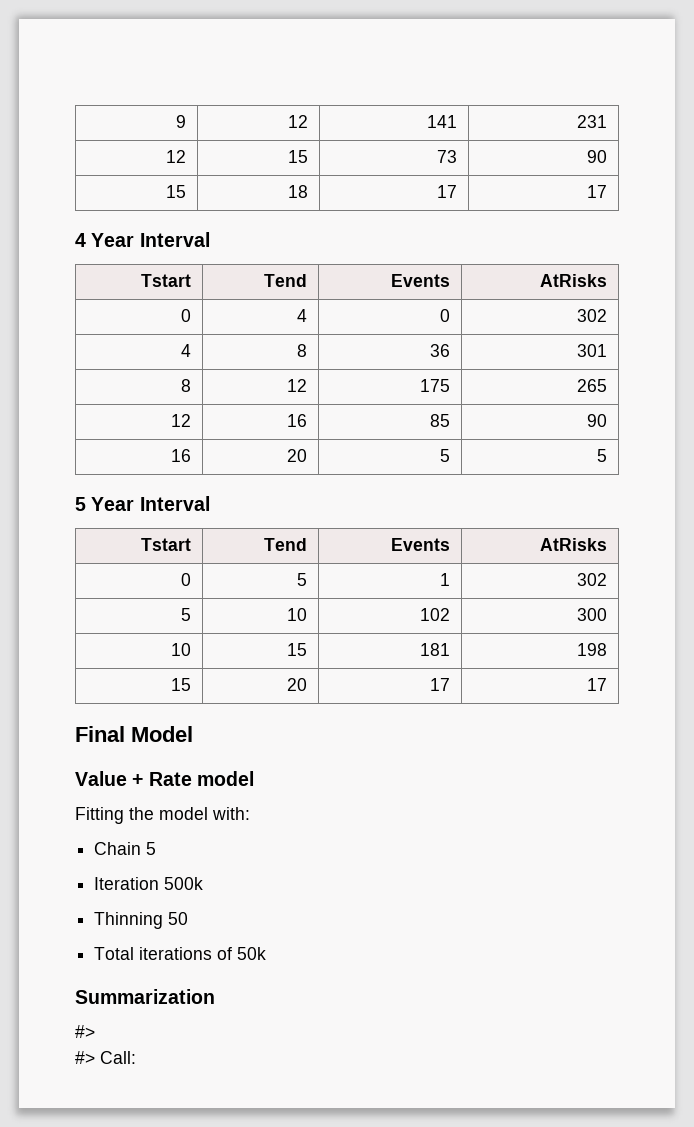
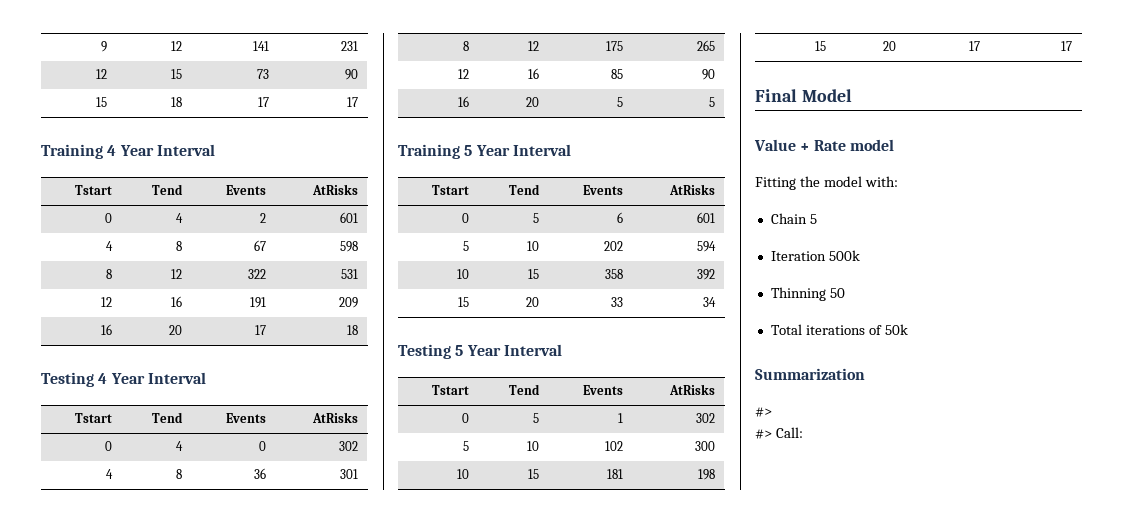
- 4 Year Interval
+ Training 4 Year Interval
+ Tstart | Tend | Events | AtRisks
+ 0 | 4 | 2 | 601
+ 4 | 8 | 67 | 598
+ 8 | 12 | 322 | 531
+ 12 | 16 | 191 | 209
+ 16 | 20 | 17 | 18
+ Testing 4 Year Interval
- 5 Year Interval
+ Training 5 Year Interval
+ Tstart | Tend | Events | AtRisks
+ 0 | 5 | 6 | 601
+ 5 | 10 | 202 | 594
+ 10 | 15 | 358 | 392
+ 15 | 20 | 33 | 34
+ Testing 5 Year Interval

